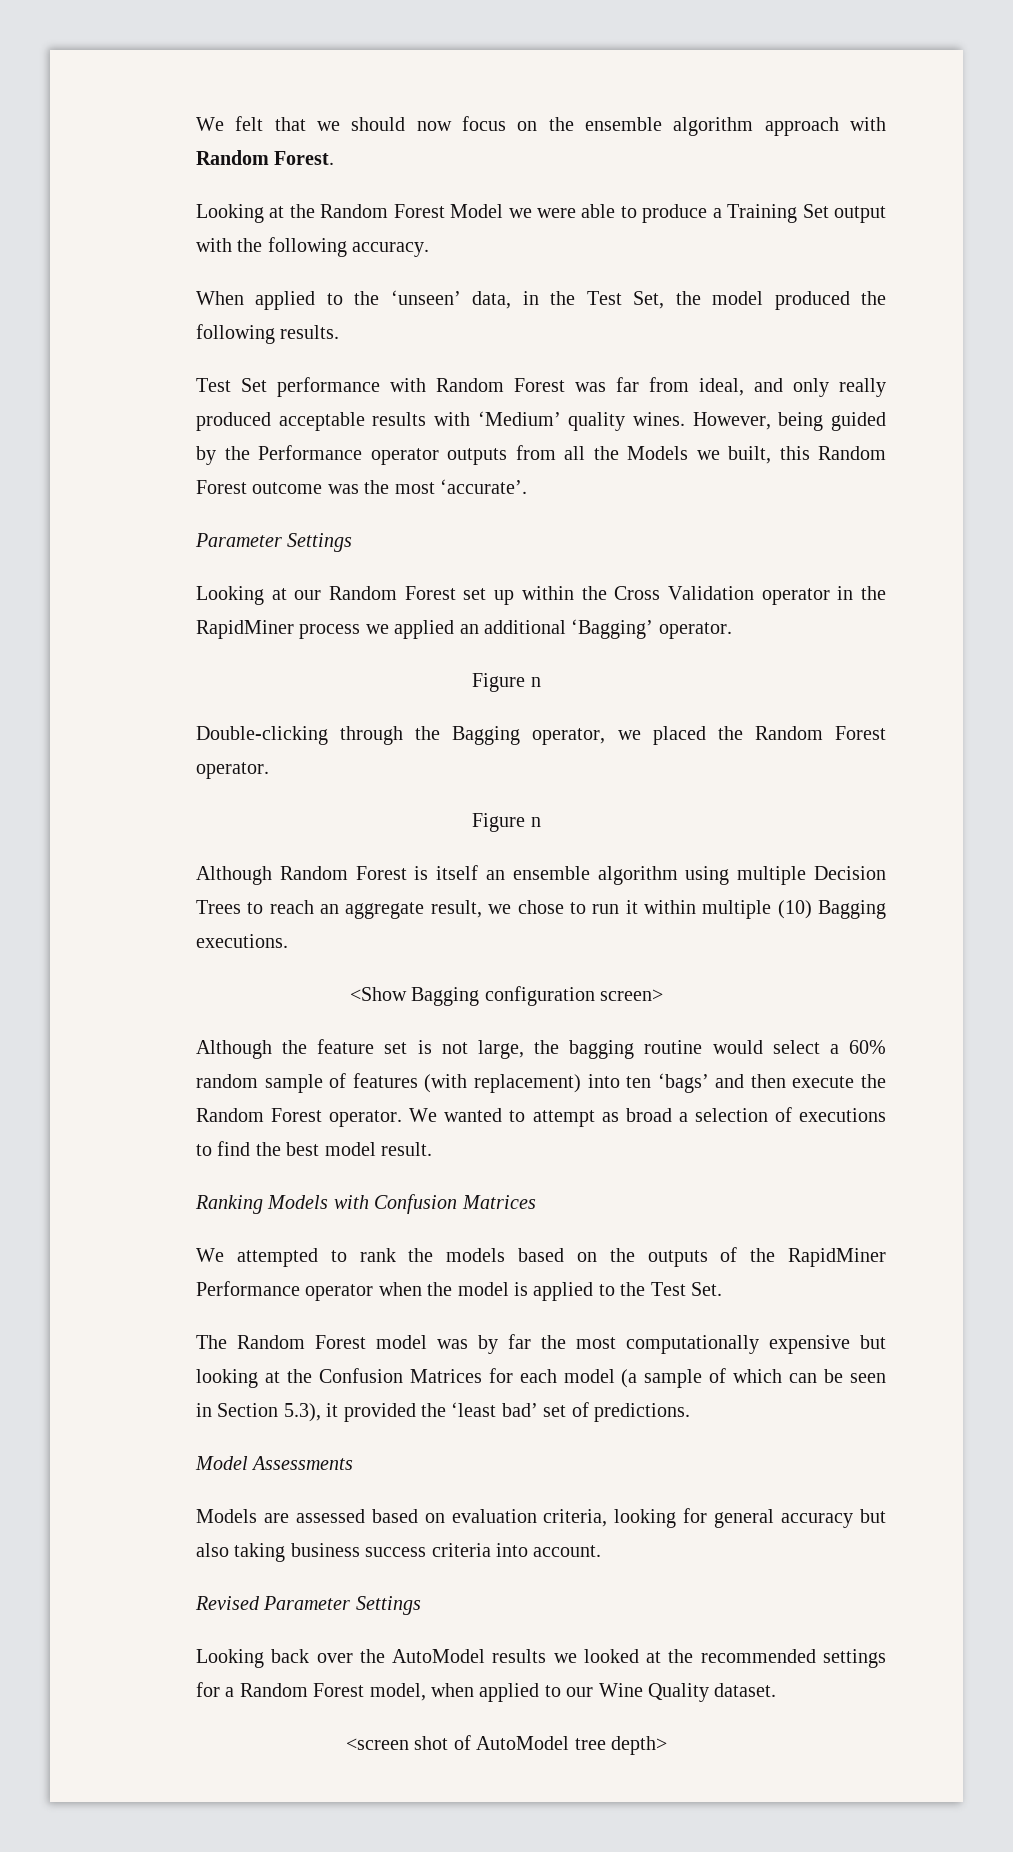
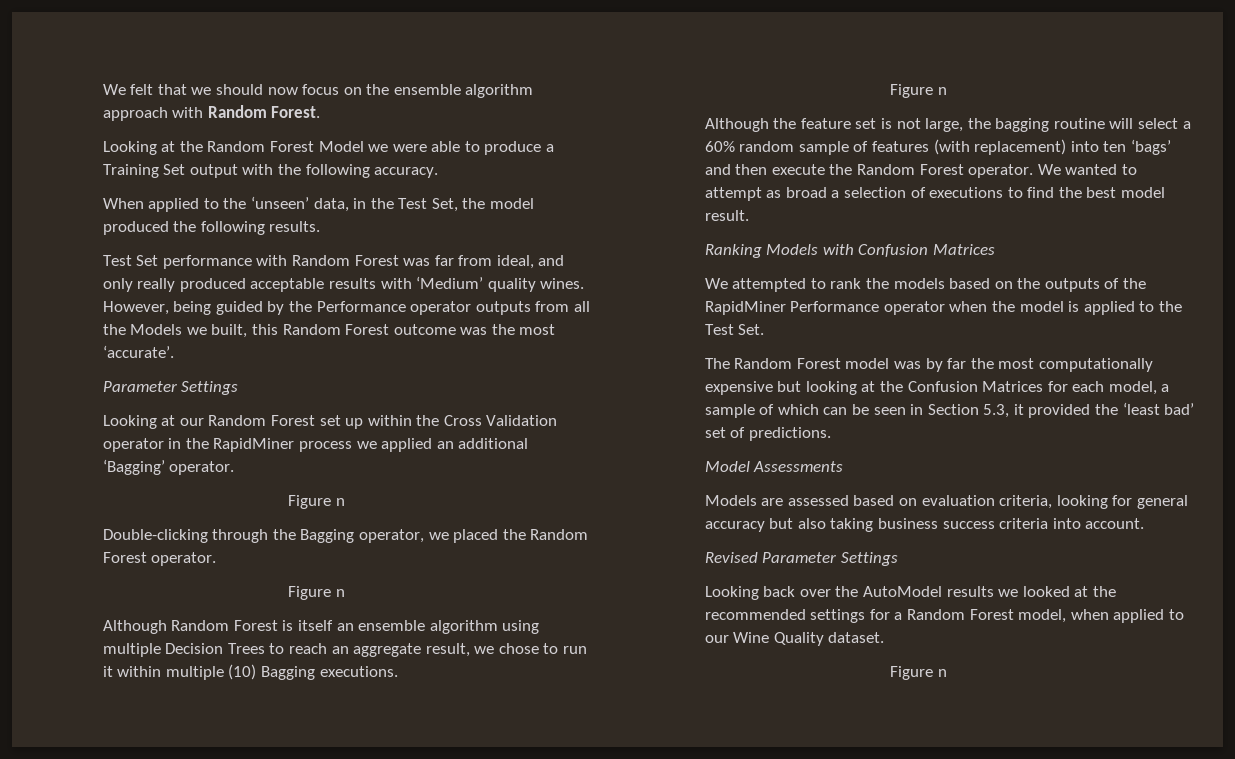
  Although Random Forest is itself an ensemble algorithm using multiple Decision Trees to reach an aggregate result, we chose to run it within multiple (10) Bagging executions.
- <Show Bagging configuration screen>
+ Figure n
- Although the feature set is not large, the bagging routine would select a 60% random sample of features (with replacement) into ten ‘bags’ and then execute the Random Forest operator.
+ Although the feature set is not large, the bagging routine will select a 60% random sample of features (with replacement) into ten ‘bags’ and then execute the Random Forest operator.
- The Random Forest model was by far the most computationally expensive but looking at the Confusion Matrices for each model (a sample of which can be seen in Section 5.3), it provided the ‘least bad’ set of predictions.
+ The Random Forest model was by far the most computationally expensive but looking at the Confusion Matrices for each model, a sample of which can be seen in Section 5.3, it provided the ‘least bad’ set of predictions.
  Looking back over the AutoModel results we looked at the recommended settings for a Random Forest model, when applied to our Wine Quality dataset.
- <screen shot of AutoModel tree depth>
+ Figure n

